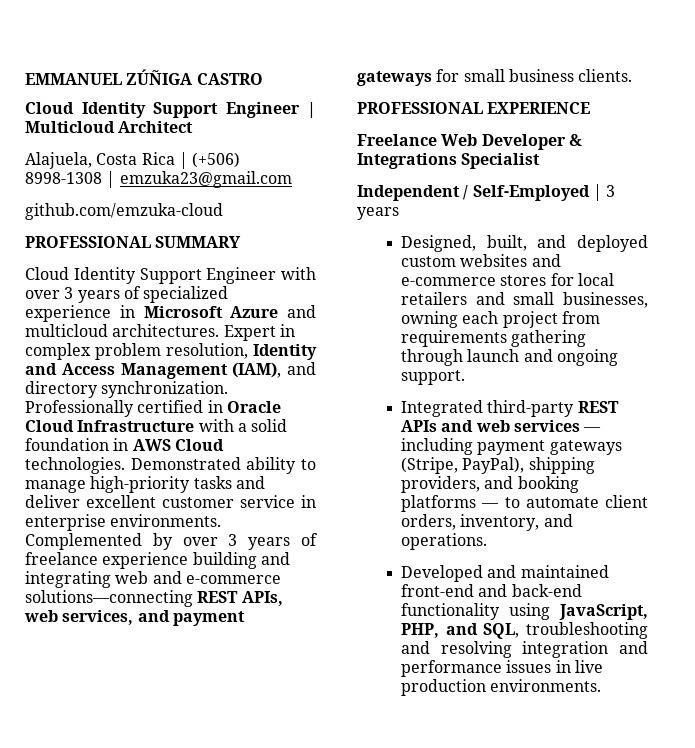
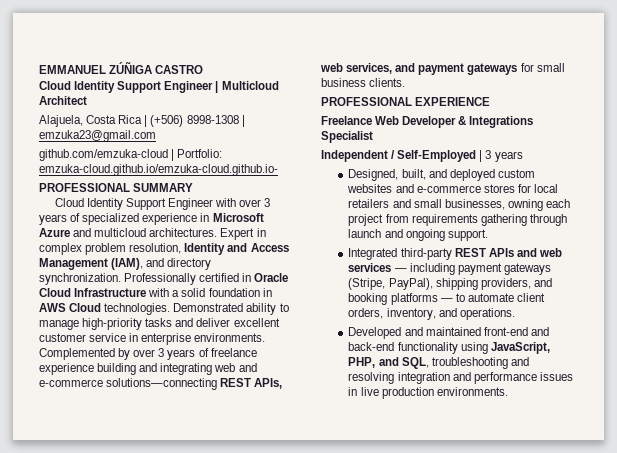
- github.com/emzuka-cloud
+ github.com/emzuka-cloud | Portfolio: emzuka-cloud.github.io/emzuka-cloud.github.io-

